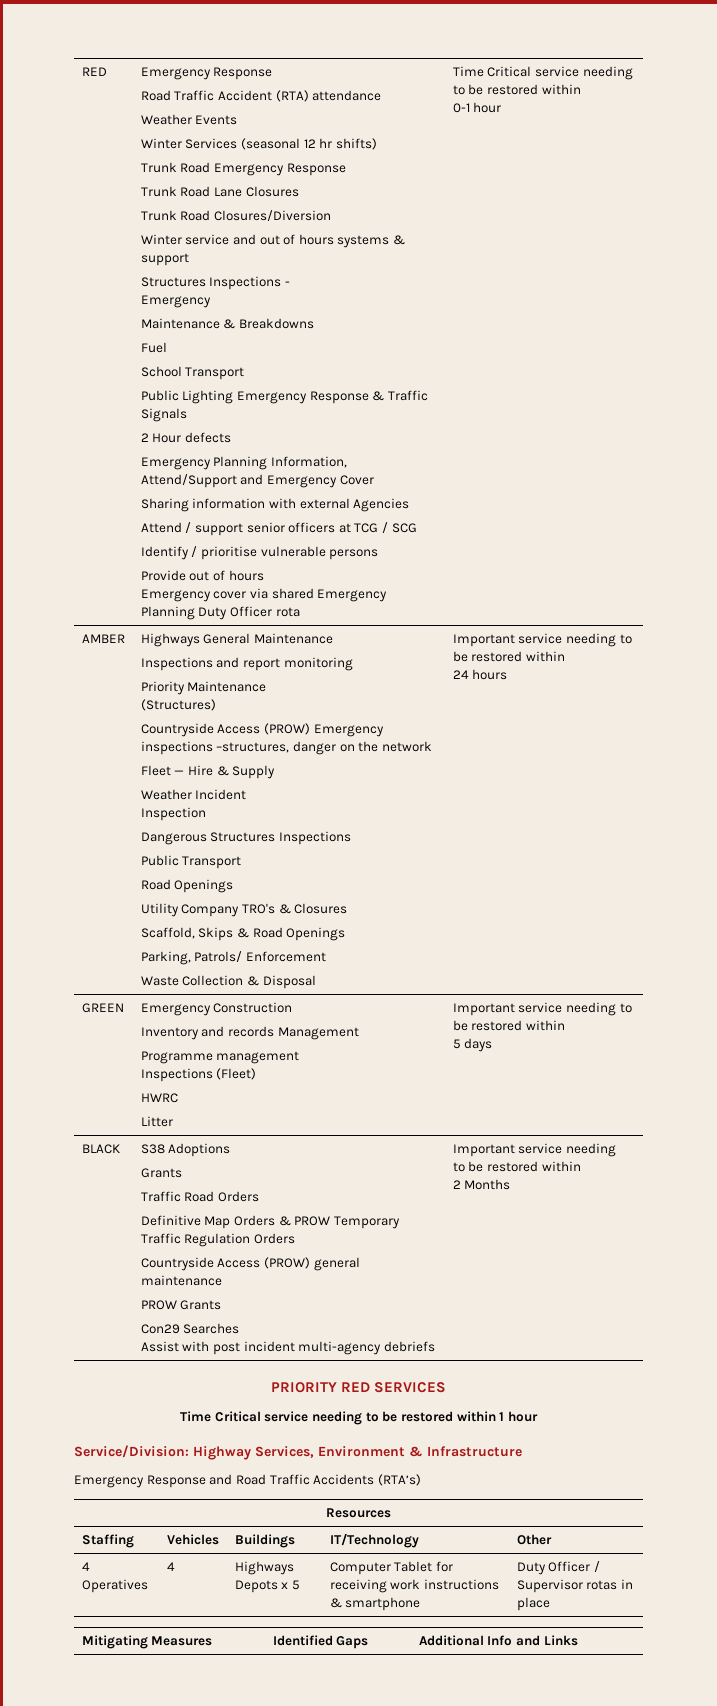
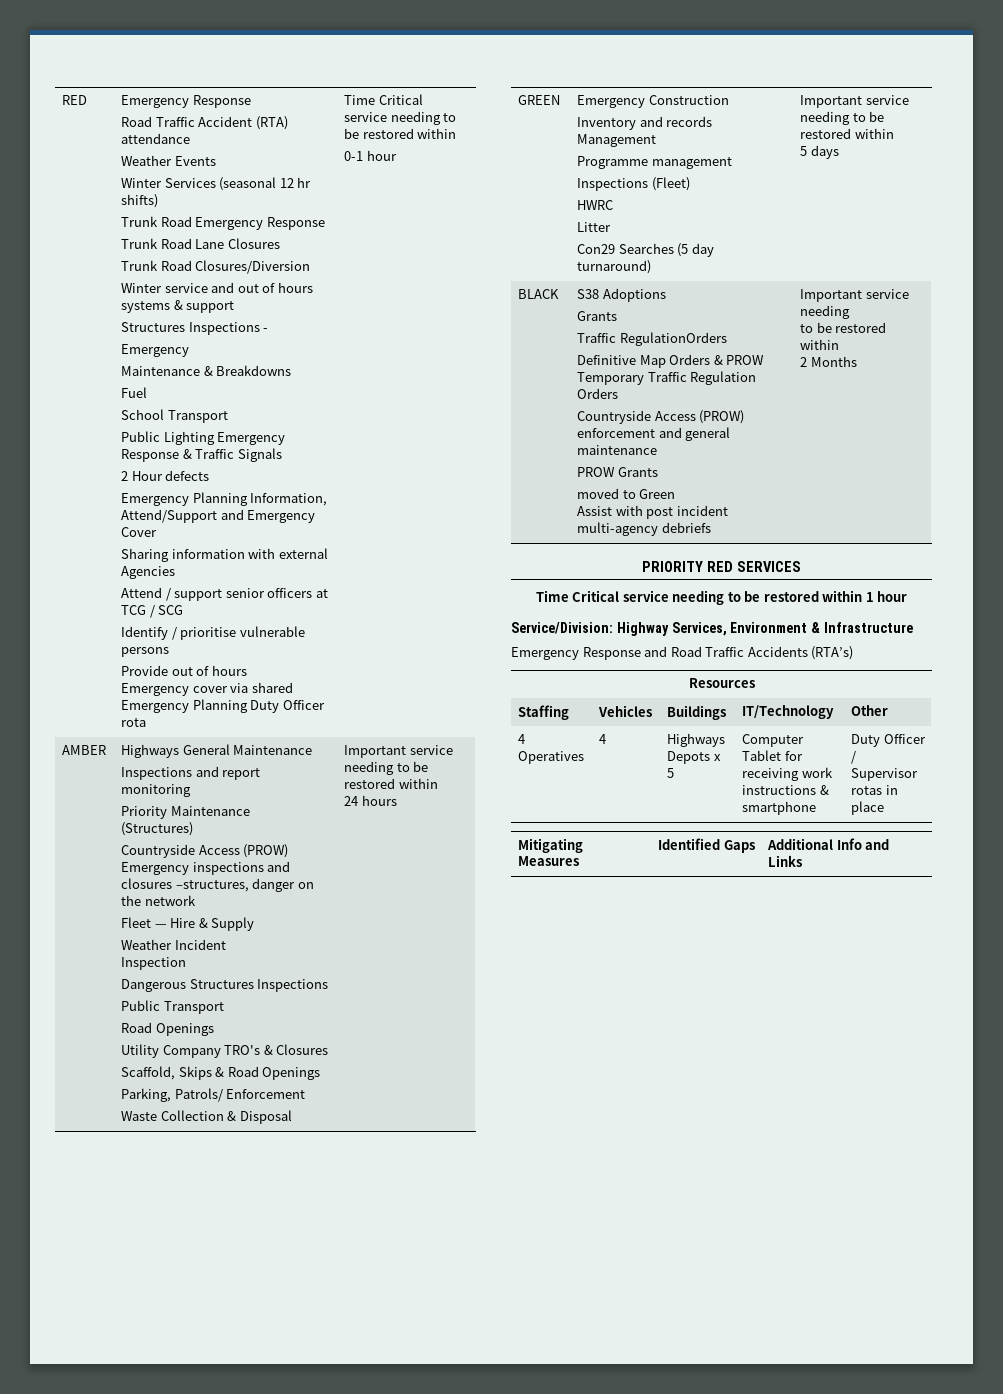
- Countryside Access (PROW) Emergency inspections –structures, danger on the network
+ Countryside Access (PROW) Emergency inspections and closures –structures, danger on the network
  GREEN | Emergency Construction
  Inventory and records Management
  Programme management
  Inspections (Fleet)
  HWRC
- Litter | Important service needing to be restored within
+ Litter
+ Con29 Searches (5 day turnaround) | Important service needing to be restored within
- Traffic Road Orders
+ Traffic RegulationOrders
- Countryside Access (PROW) general maintenance
+ Countryside Access (PROW) enforcement and general maintenance
- Con29 Searches
+ moved to Green

